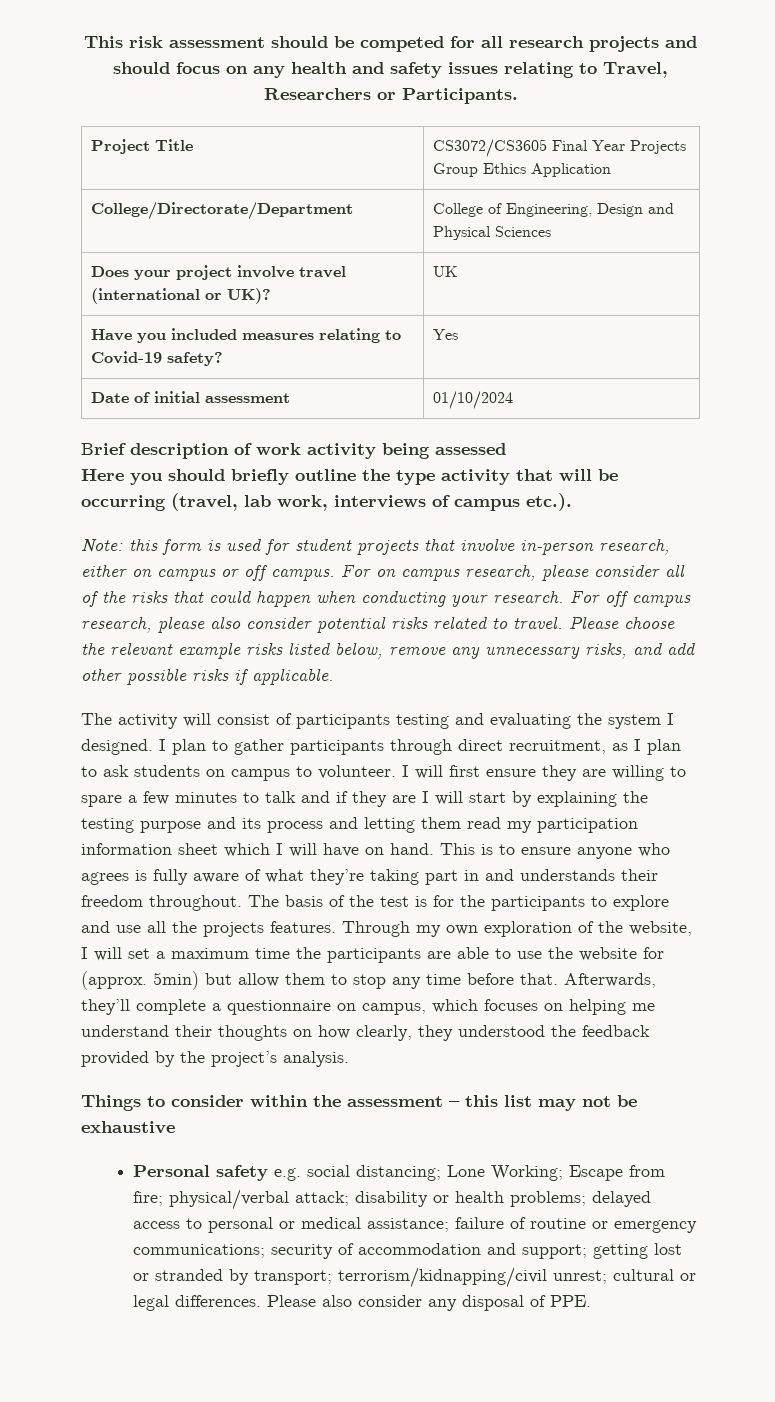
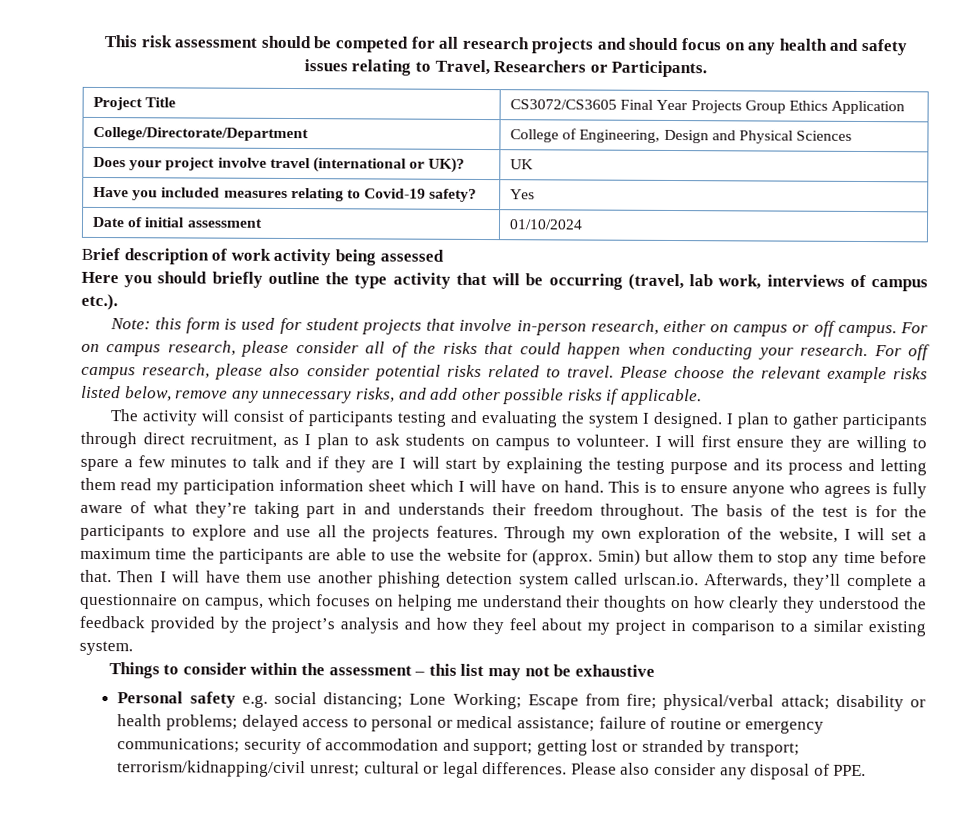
- Afterwards, they’ll complete a questionnaire on campus, which focuses on helping me understand their thoughts on how clearly, they understood the feedback provided by the project’s analysis.
+ Then I will have them use another phishing detection system called urlscan.io. Afterwards, they’ll complete a questionnaire on campus, which focuses on helping me understand their thoughts on how clearly they understood the feedback provided by the project’s analysis and how they feel about my project in comparison to a similar existing system.

